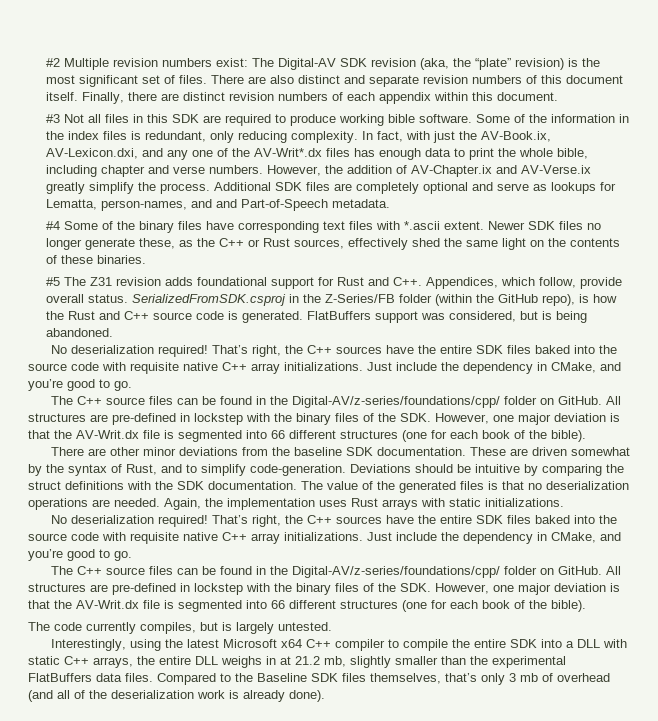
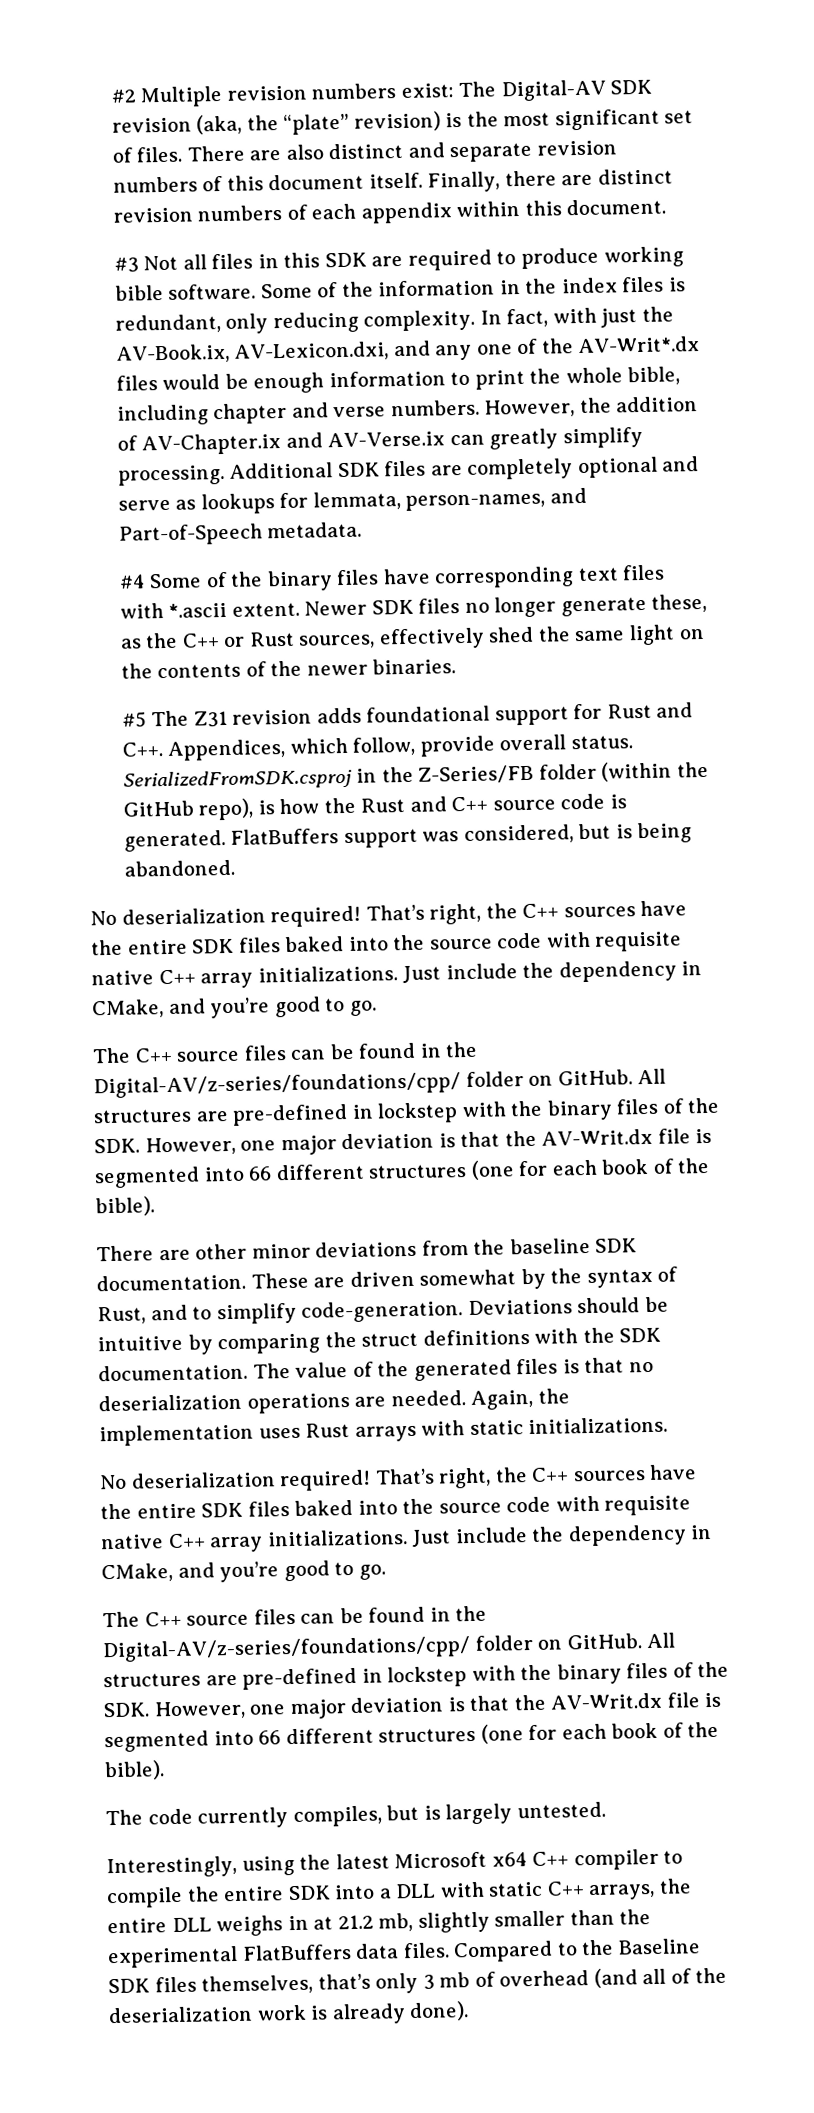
- In fact, with just the AV-Book.ix, AV-Lexicon.dxi, and any one of the AV-Writ*.dx files has enough data to print the whole bible, including chapter and verse numbers.
+ In fact, with just the AV-Book.ix, AV-Lexicon.dxi, and any one of the AV-Writ*.dx files would be enough information to print the whole bible, including chapter and verse numbers.
- However, the addition of AV-Chapter.ix and AV-Verse.ix greatly simplify the process.
+ However, the addition of AV-Chapter.ix and AV-Verse.ix can greatly simplify processing.
- Additional SDK files are completely optional and serve as lookups for Lematta, person-names, and and Part-of-Speech metadata.
+ Additional SDK files are completely optional and serve as lookups for lemmata, person-names, and Part-of-Speech metadata.
- Newer SDK files no longer generate these, as the C++ or Rust sources, effectively shed the same light on the contents of these binaries.
+ Newer SDK files no longer generate these, as the C++ or Rust sources, effectively shed the same light on the contents of the newer binaries.

